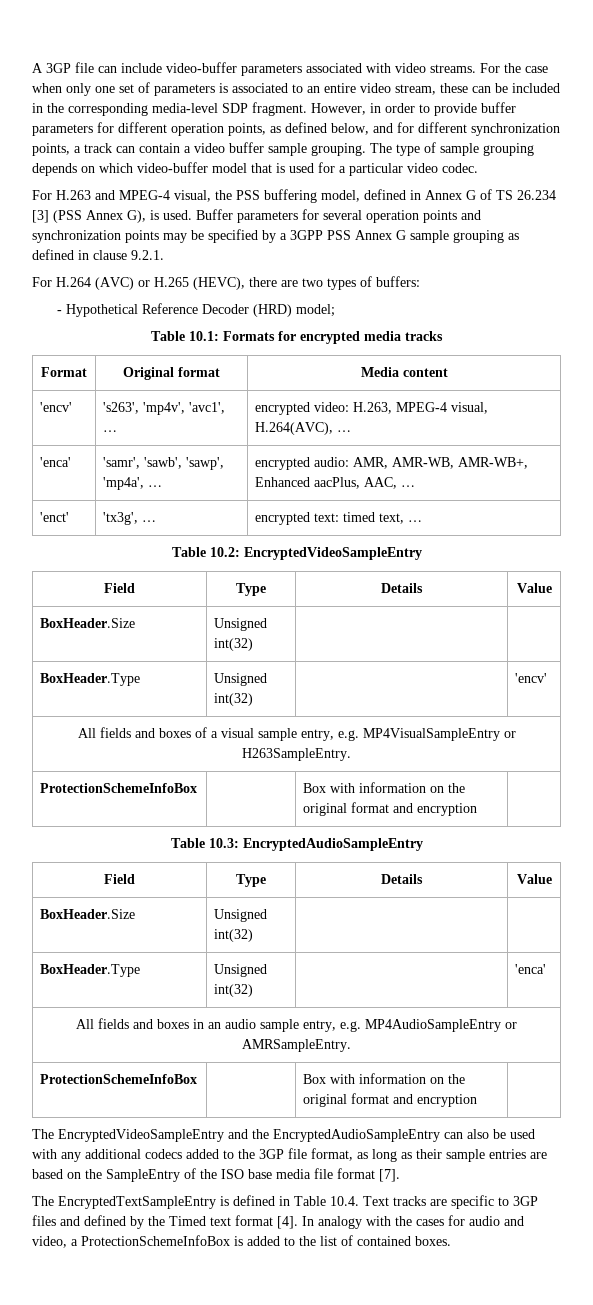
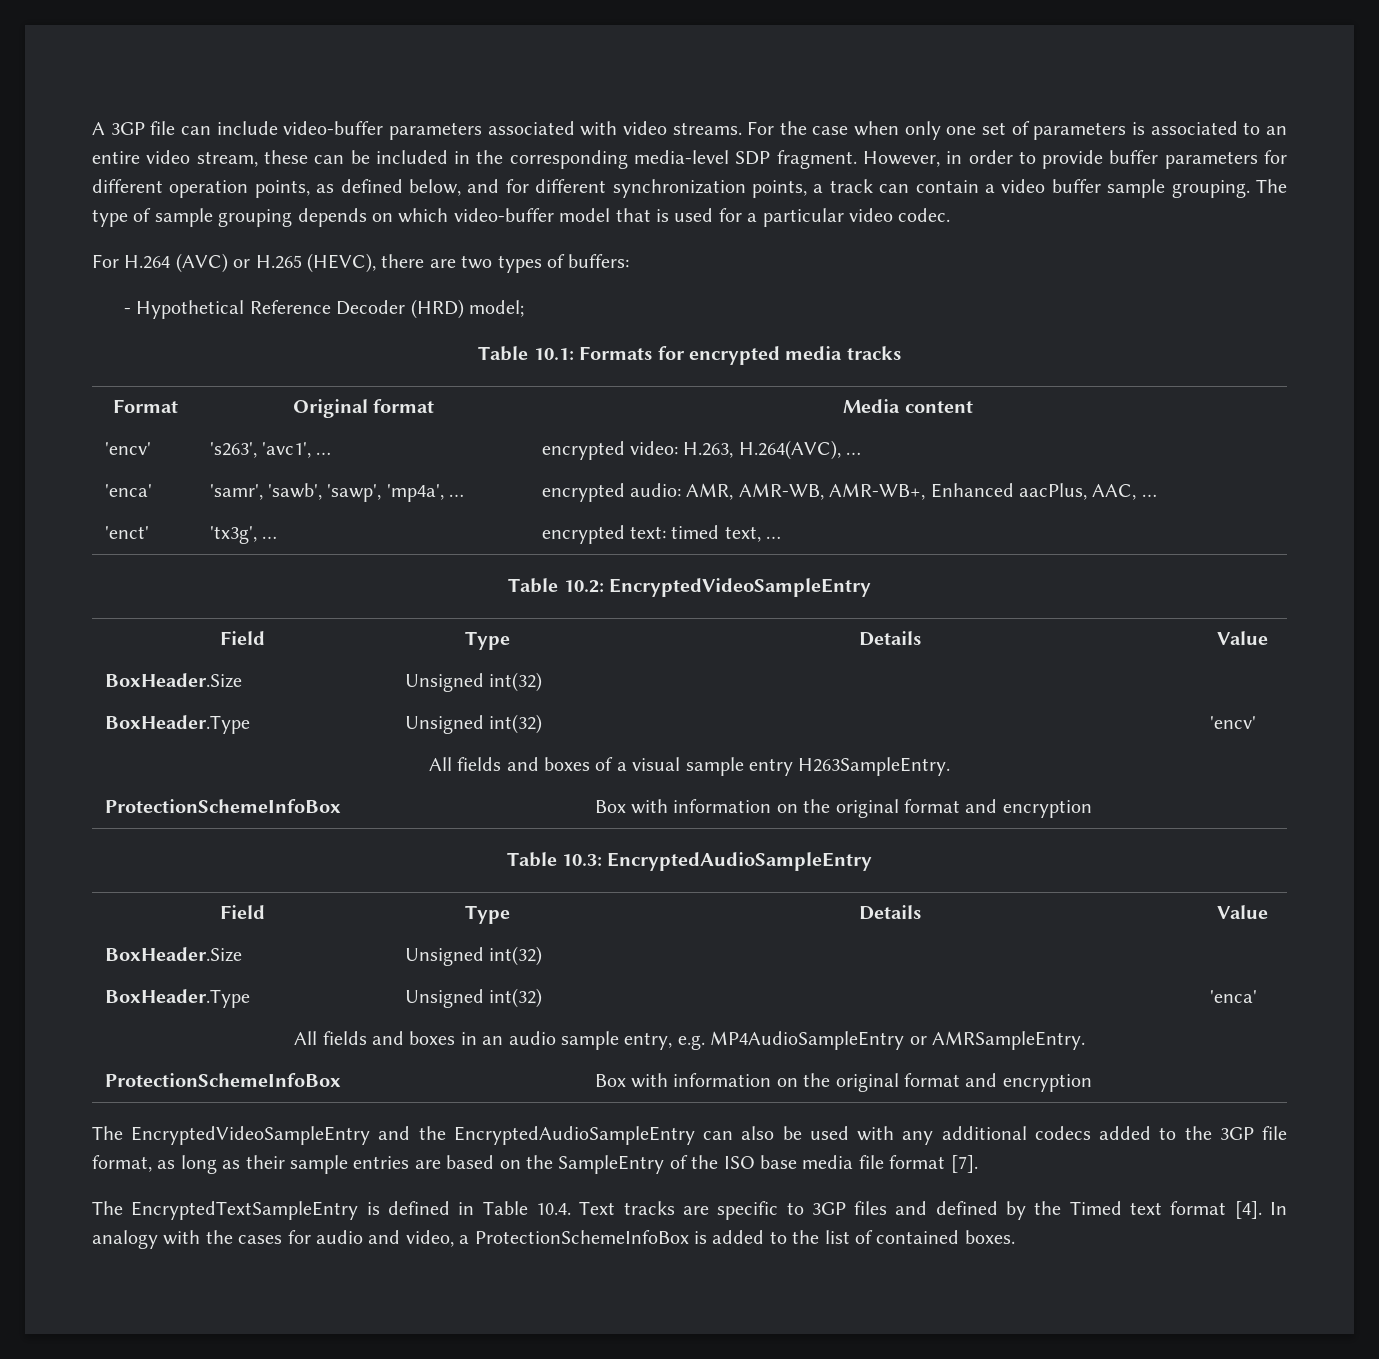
- For H.263 and MPEG-4 visual, the PSS buffering model, defined in Annex G of TS 26.234 [3] (PSS Annex G), is used. Buffer parameters for several operation points and synchronization points may be specified by a 3GPP PSS Annex G sample grouping as defined in clause 9.2.1.
- 'encv' | 's263', 'mp4v', 'avc1', … | encrypted video: H.263, MPEG-4 visual, H.264(AVC), …
+ 'encv' | 's263', 'avc1', … | encrypted video: H.263, H.264(AVC), …
- All fields and boxes of a visual sample entry, e.g. MP4VisualSampleEntry or H263SampleEntry.
+ All fields and boxes of a visual sample entry H263SampleEntry.

